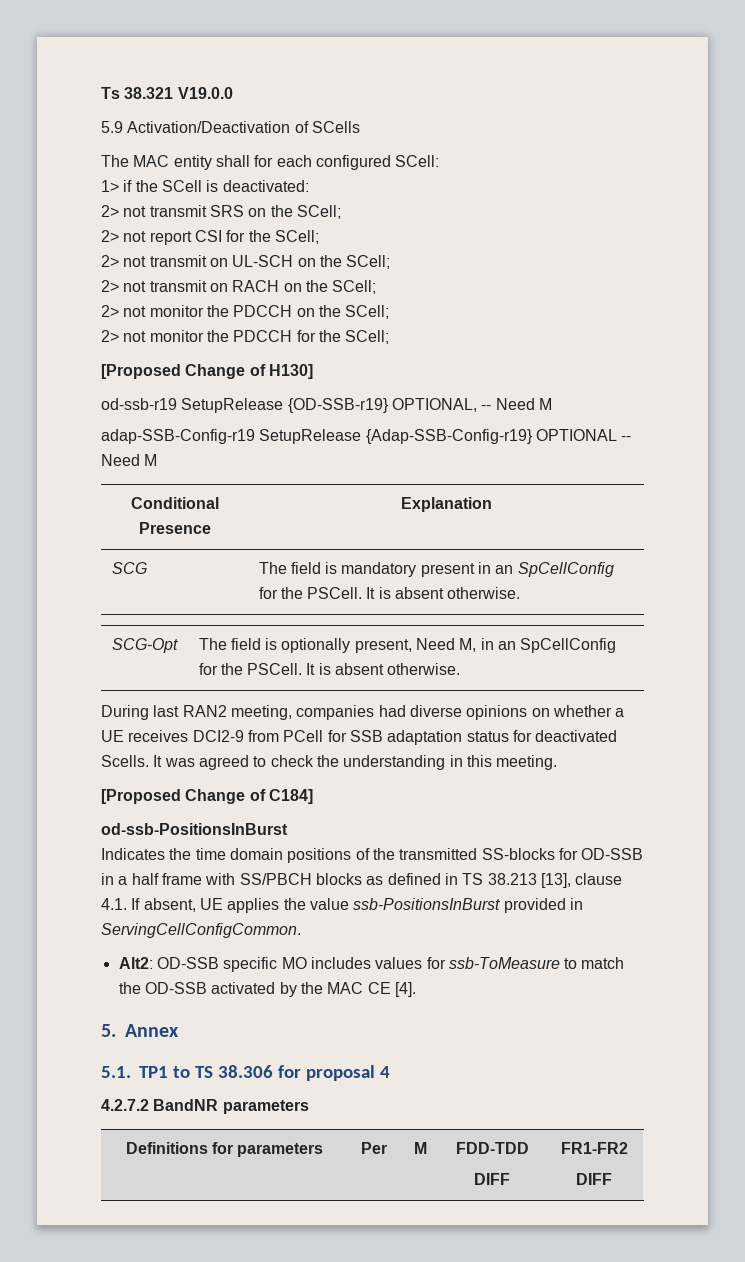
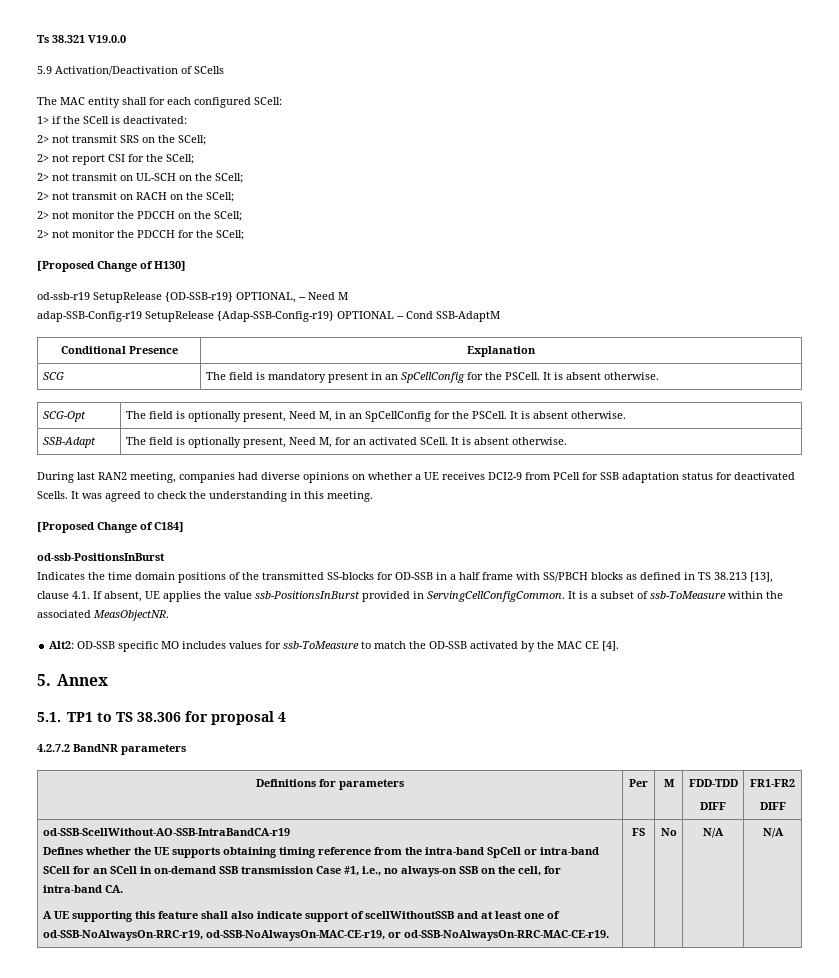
- adap-SSB-Config-r19 SetupRelease {Adap-SSB-Config-r19} OPTIONAL -- Need M
+ adap-SSB-Config-r19 SetupRelease {Adap-SSB-Config-r19} OPTIONAL -- Cond SSB-AdaptM
+ SSB-Adapt | The field is optionally present, Need M, for an activated SCell. It is absent otherwise.
+ It is a subset of ssb-ToMeasure within the associated MeasObjectNR.
+ od-SSB-ScellWithout-AO-SSB-IntraBandCA-r19
+ Defines whether the UE supports obtaining timing reference from the intra-band SpCell or intra-band SCell for an SCell in on-demand SSB transmission Case #1, i.e., no always-on SSB on the cell, for intra-band CA.
+ A UE supporting this feature shall also indicate support of scellWithoutSSB and at least one of od-SSB-NoAlwaysOn-RRC-r19, od-SSB-NoAlwaysOn-MAC-CE-r19, or od-SSB-NoAlwaysOn-RRC-MAC-CE-r19. | FS | No | N/A | N/A

